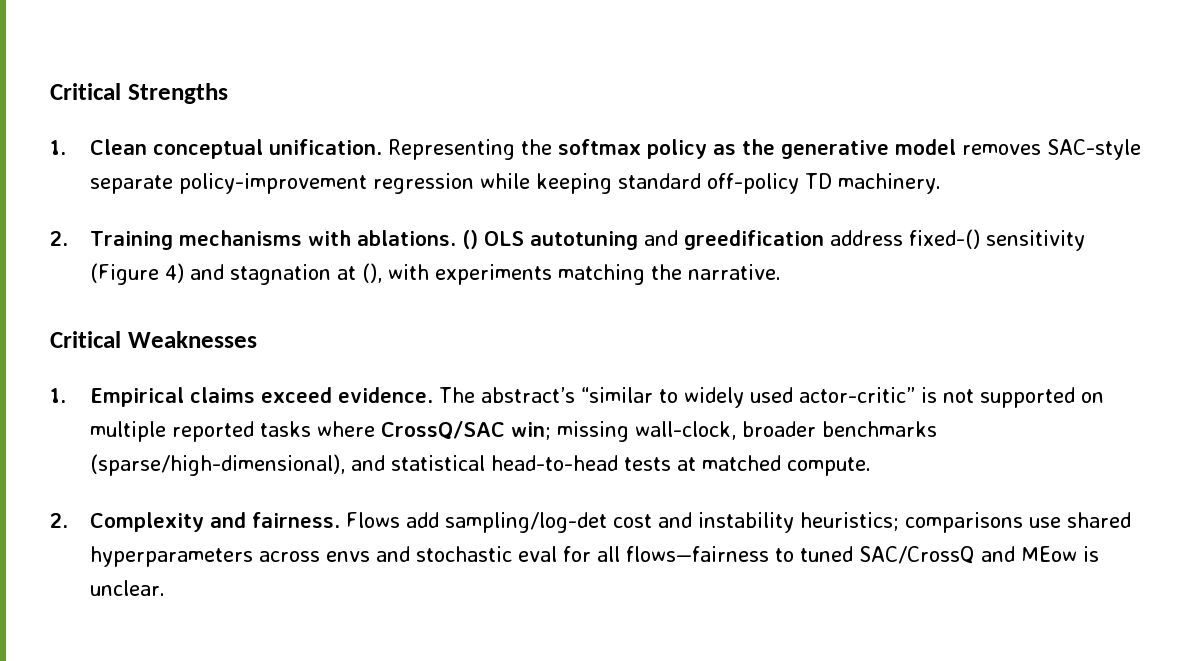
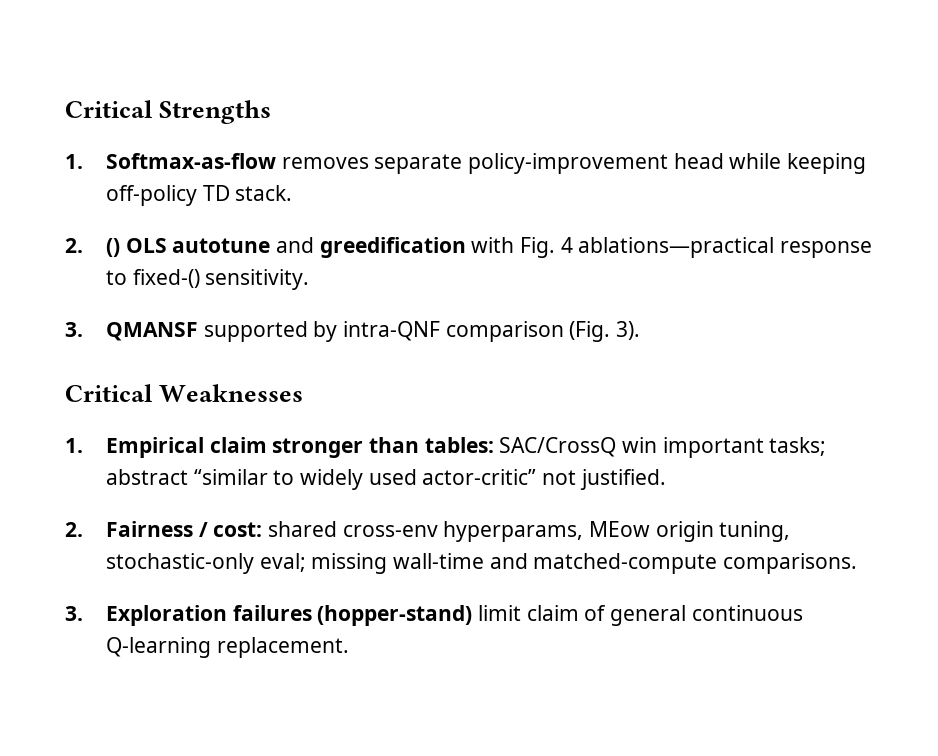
- 1. Clean conceptual unification. Representing the softmax policy as the generative model removes SAC-style separate policy-improvement regression while keeping standard off-policy TD machinery.
- 2. Training mechanisms with ablations. () OLS autotuning and greedification address fixed-() sensitivity (Figure 4) and stagnation at (), with experiments matching the narrative.
+ 1. Softmax-as-flow removes separate policy-improvement head while keeping off-policy TD stack.
+ 2. () OLS autotune and greedification with Fig. 4 ablations—practical response to fixed-() sensitivity.
+ 3. QMANSF supported by intra-QNF comparison (Fig. 3).
  Critical Weaknesses
- 1. Empirical claims exceed evidence. The abstract’s “similar to widely used actor-critic” is not supported on multiple reported tasks where CrossQ/SAC win; missing wall-clock, broader benchmarks (sparse/high-dimensional), and statistical head-to-head tests at matched compute.
- 2. Complexity and fairness. Flows add sampling/log-det cost and instability heuristics; comparisons use shared hyperparameters across envs and stochastic eval for all flows—fairness to tuned SAC/CrossQ and MEow is unclear.
+ 1. Empirical claim stronger than tables: SAC/CrossQ win important tasks; abstract “similar to widely used actor-critic” not justified.
+ 2. Fairness / cost: shared cross-env hyperparams, MEow origin tuning, stochastic-only eval; missing wall-time and matched-compute comparisons.
+ 3. Exploration failures (hopper-stand) limit claim of general continuous Q-learning replacement.

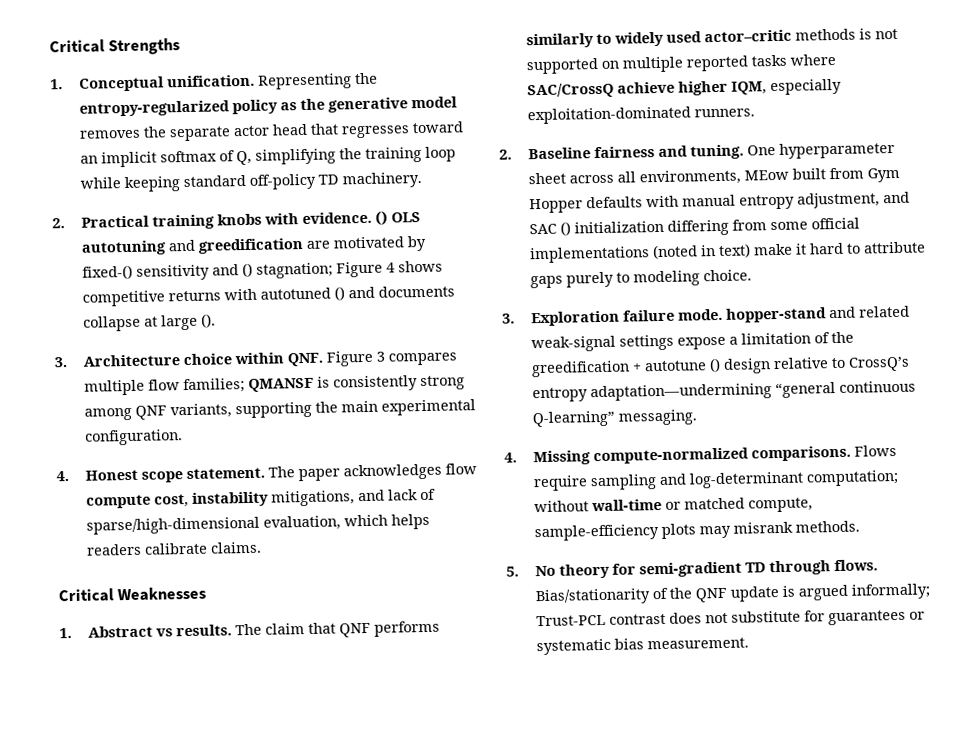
- 1. Softmax-as-flow removes separate policy-improvement head while keeping off-policy TD stack.
- 2. () OLS autotune and greedification with Fig. 4 ablations—practical response to fixed-() sensitivity.
- 3. QMANSF supported by intra-QNF comparison (Fig. 3).
+ 1. Conceptual unification. Representing the entropy-regularized policy as the generative model removes the separate actor head that regresses toward an implicit softmax of Q, simplifying the training loop while keeping standard off-policy TD machinery.
+ 2. Practical training knobs with evidence. () OLS autotuning and greedification are motivated by fixed-() sensitivity and () stagnation; Figure 4 shows competitive returns with autotuned () and documents collapse at large ().
+ 3. Architecture choice within QNF. Figure 3 compares multiple flow families; QMANSF is consistently strong among QNF variants, supporting the main experimental configuration.
+ 4. Honest scope statement. The paper acknowledges flow compute cost, instability mitigations, and lack of sparse/high-dimensional evaluation, which helps readers calibrate claims.
  Critical Weaknesses
- 1. Empirical claim stronger than tables: SAC/CrossQ win important tasks; abstract “similar to widely used actor-critic” not justified.
- 2. Fairness / cost: shared cross-env hyperparams, MEow origin tuning, stochastic-only eval; missing wall-time and matched-compute comparisons.
- 3. Exploration failures (hopper-stand) limit claim of general continuous Q-learning replacement.
+ 1. Abstract vs results. The claim that QNF performs similarly to widely used actor–critic methods is not supported on multiple reported tasks where SAC/CrossQ achieve higher IQM, especially exploitation-dominated runners.
+ 2. Baseline fairness and tuning. One hyperparameter sheet across all environments, MEow built from Gym Hopper defaults with manual entropy adjustment, and SAC () initialization differing from some official implementations (noted in text) make it hard to attribute gaps purely to modeling choice.
+ 3. Exploration failure mode. hopper-stand and related weak-signal settings expose a limitation of the greedification + autotune () design relative to CrossQ’s entropy adaptation—undermining “general continuous Q-learning” messaging.
+ 4. Missing compute-normalized comparisons. Flows require sampling and log-determinant computation; without wall-time or matched compute, sample-efficiency plots may misrank methods.
+ 5. No theory for semi-gradient TD through flows. Bias/stationarity of the QNF update is argued informally; Trust-PCL contrast does not substitute for guarantees or systematic bias measurement.

